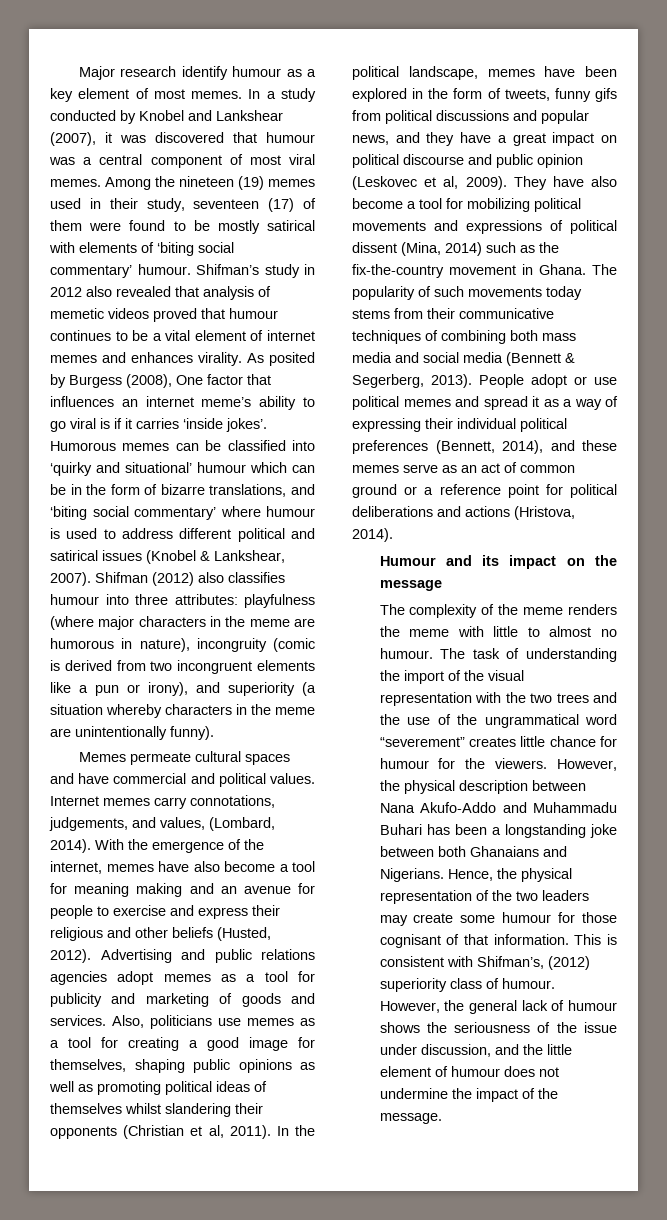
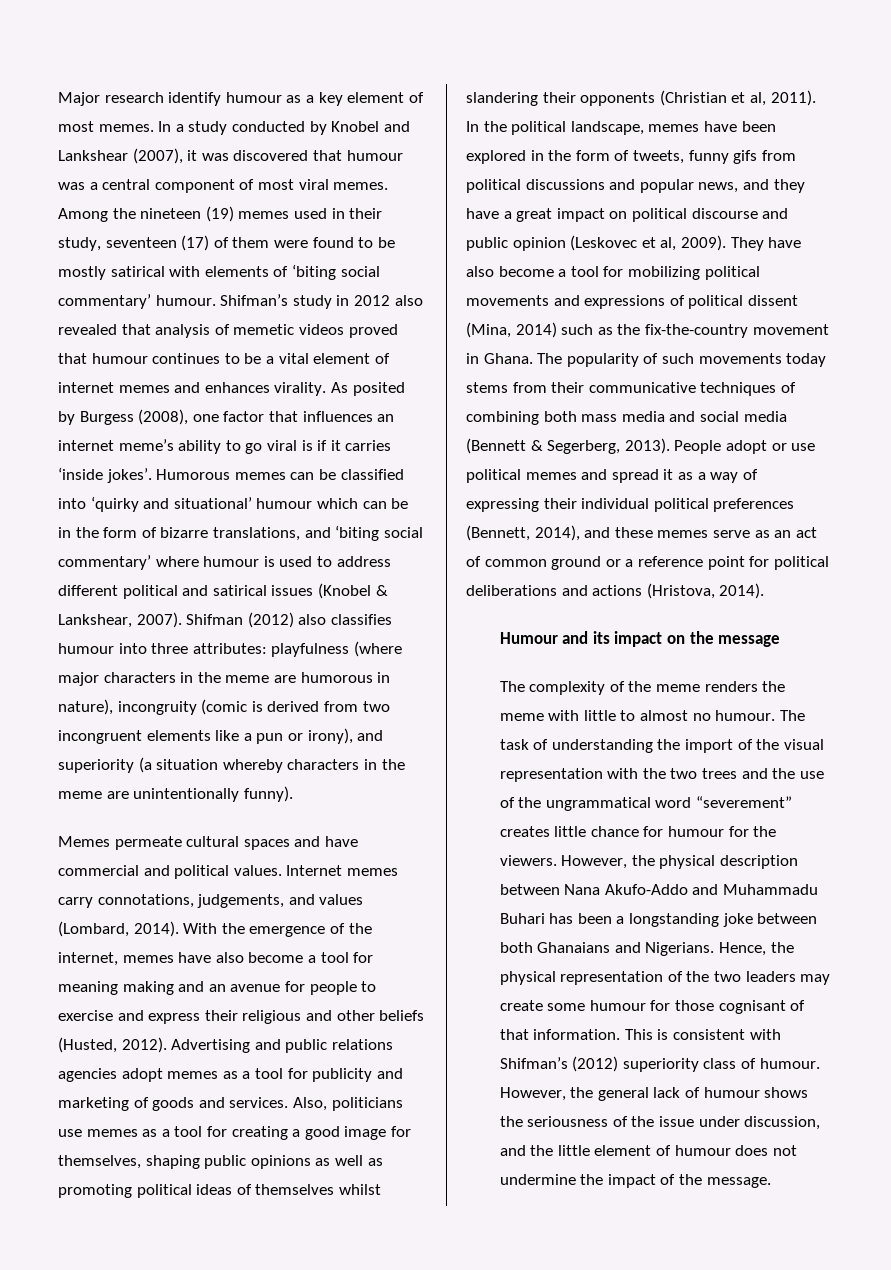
- As posited by Burgess (2008), One factor that influences an internet meme’s ability to go viral is if it carries ‘inside jokes’.
+ As posited by Burgess (2008), one factor that influences an internet meme’s ability to go viral is if it carries ‘inside jokes’.
- Internet memes carry connotations, judgements, and values, (Lombard, 2014).
+ Internet memes carry connotations, judgements, and values (Lombard, 2014).
- This is consistent with Shifman’s, (2012) superiority class of humour.
+ This is consistent with Shifman’s (2012) superiority class of humour.

